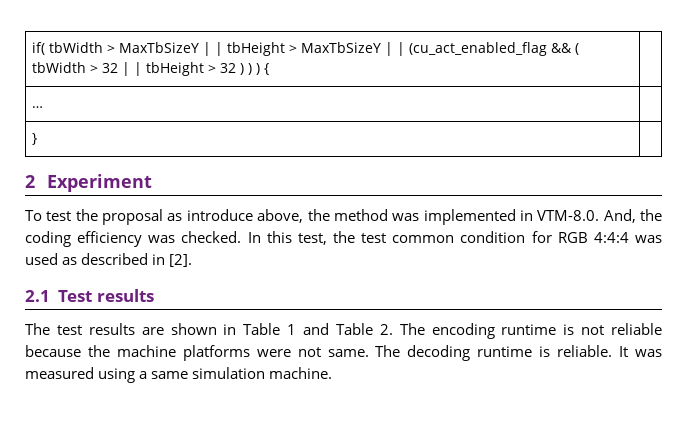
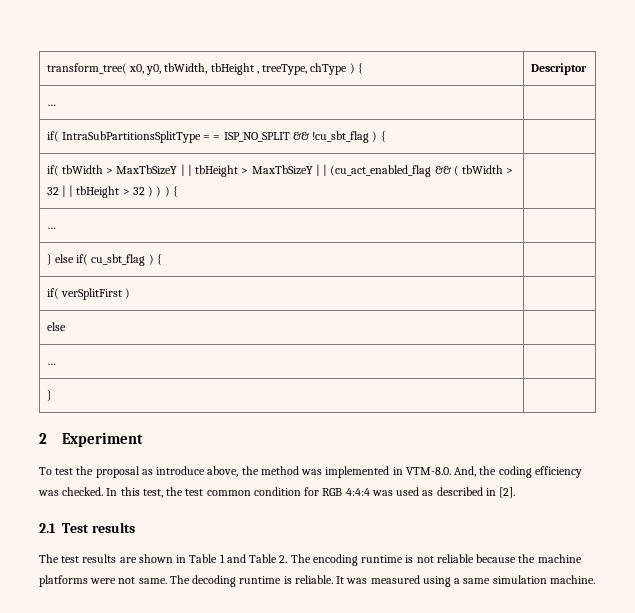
+ transform_tree( x0, y0, tbWidth, tbHeight , treeType, chType ) { | Descriptor
+ … |
+ if( IntraSubPartitionsSplitType = = ISP_NO_SPLIT && !cu_sbt_flag ) { |
+ } else if( cu_sbt_flag ) { |
+ if( verSplitFirst ) |
+ else |
+ … |

